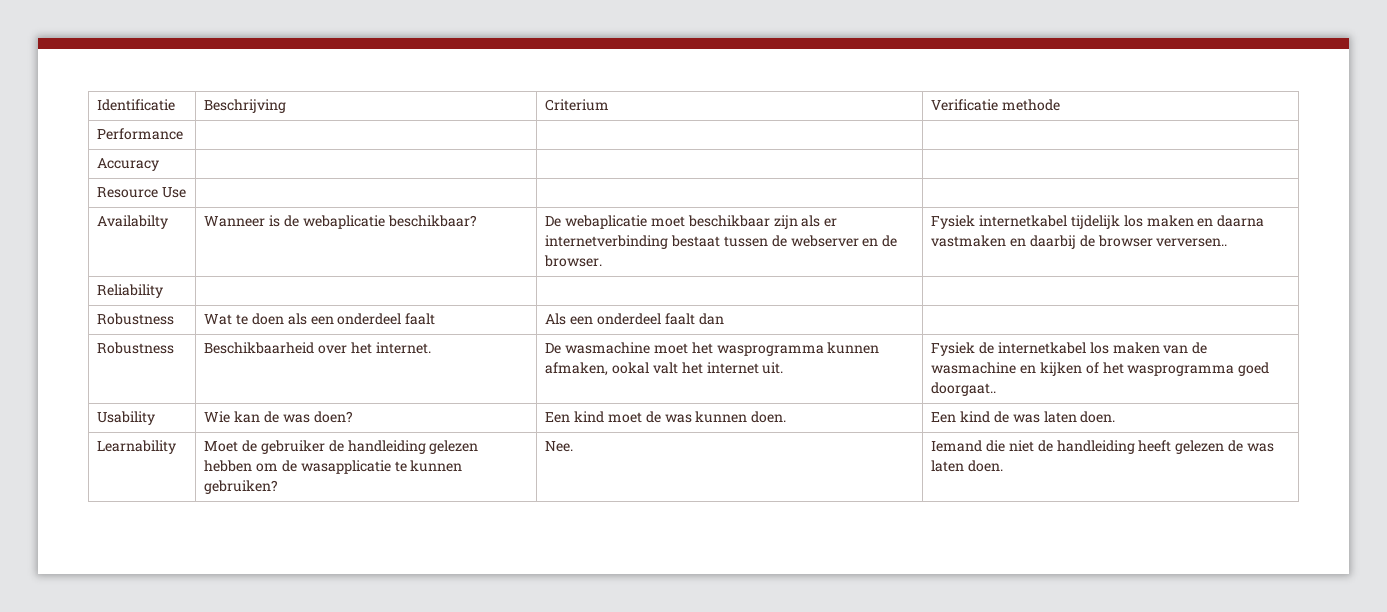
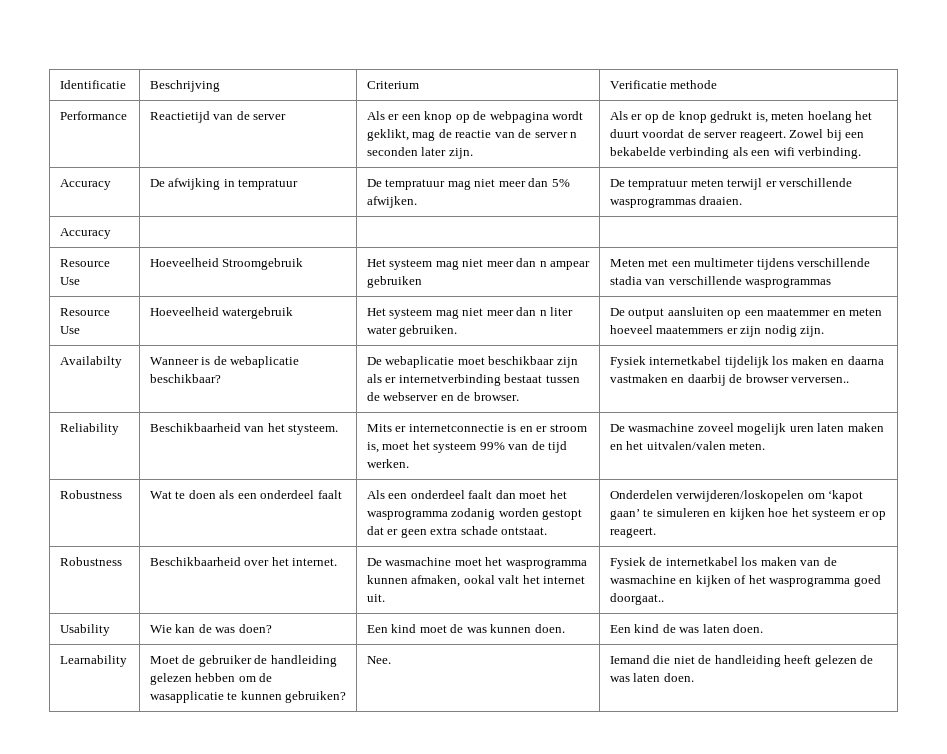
+ Reactietijd van de server | Als er een knop op de webpagina wordt geklikt, mag de reactie van de server n seconden later zijn. | Als er op de knop gedrukt is, meten hoelang het duurt voordat de server reageert. Zowel bij een bekabelde verbinding als een wifi verbinding.
+ Accuracy | De afwijking in tempratuur | De tempratuur mag niet meer dan 5% afwijken. | De tempratuur meten terwijl er verschillende wasprogrammas draaien.
  Accuracy | | |
- Resource Use | | |
+ Resource Use | Hoeveelheid Stroomgebruik | Het systeem mag niet meer dan n ampear gebruiken | Meten met een multimeter tijdens verschillende stadia van verschillende wasprogrammas
+ Resource Use | Hoeveelheid watergebruik | Het systeem mag niet meer dan n liter water gebruiken. | De output aansluiten op een maatemmer en meten hoeveel maatemmers er zijn nodig zijn.
- Reliability | | |
+ Reliability | Beschikbaarheid van het stysteem. | Mits er internetconnectie is en er stroom is, moet het systeem 99% van de tijd werken. | De wasmachine zoveel mogelijk uren laten maken en het uitvalen/valen meten.
- Robustness | Wat te doen als een onderdeel faalt | Als een onderdeel faalt dan |
+ Robustness | Wat te doen als een onderdeel faalt | Als een onderdeel faalt dan moet het wasprogramma zodanig worden gestopt dat er geen extra schade ontstaat. | Onderdelen verwijderen/loskopelen om ‘kapot gaan’ te simuleren en kijken hoe het systeem er op reageert.

